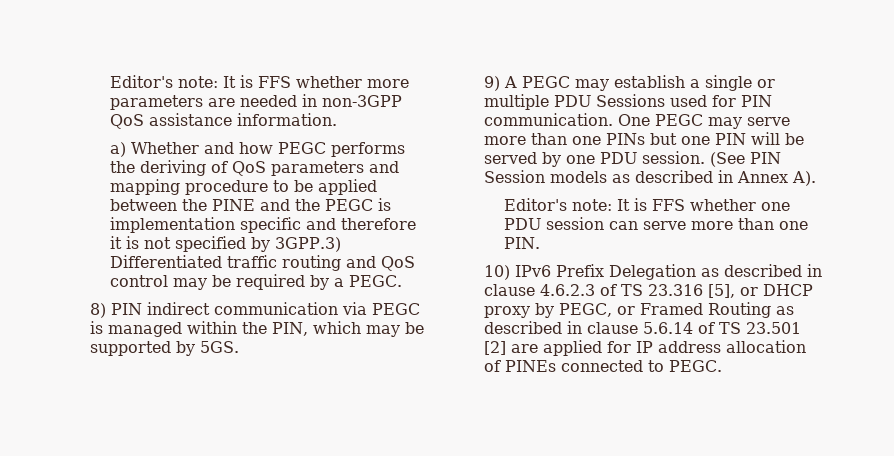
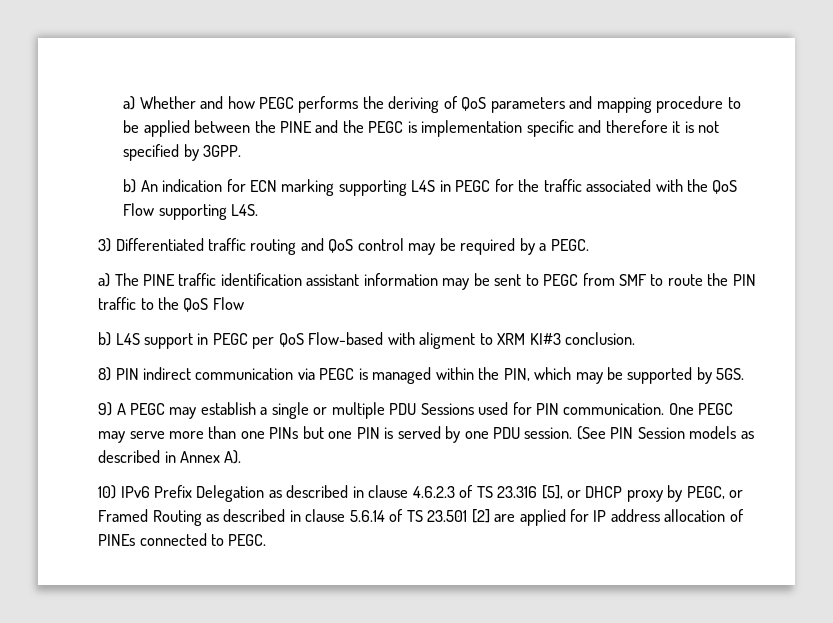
- Editor's note: It is FFS whether more parameters are needed in non-3GPP QoS assistance information.
- a) Whether and how PEGC performs the deriving of QoS parameters and mapping procedure to be applied between the PINE and the PEGC is implementation specific and therefore it is not specified by 3GPP.3) Differentiated traffic routing and QoS control may be required by a PEGC.
+ a) Whether and how PEGC performs the deriving of QoS parameters and mapping procedure to be applied between the PINE and the PEGC is implementation specific and therefore it is not specified by 3GPP.
+ b) An indication for ECN marking supporting L4S in PEGC for the traffic associated with the QoS Flow supporting L4S.
+ 3) Differentiated traffic routing and QoS control may be required by a PEGC.
+ a) The PINE traffic identification assistant information may be sent to PEGC from SMF to route the PIN traffic to the QoS Flow
+ b) L4S support in PEGC per QoS Flow-based with aligment to XRM KI#3 conclusion.
- One PEGC may serve more than one PINs but one PIN will be served by one PDU session.
+ One PEGC may serve more than one PINs but one PIN is served by one PDU session.
- Editor's note: It is FFS whether one PDU session can serve more than one PIN.

